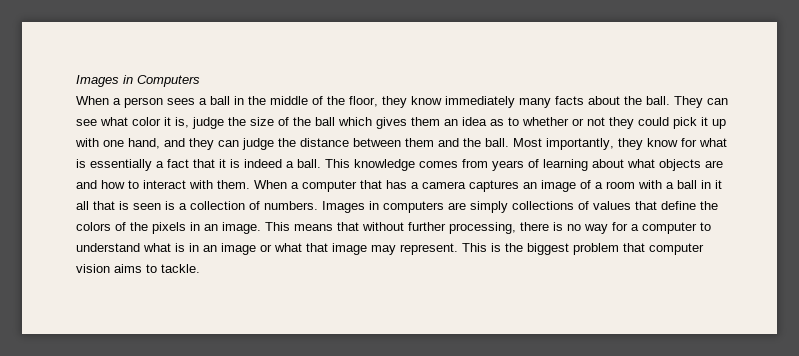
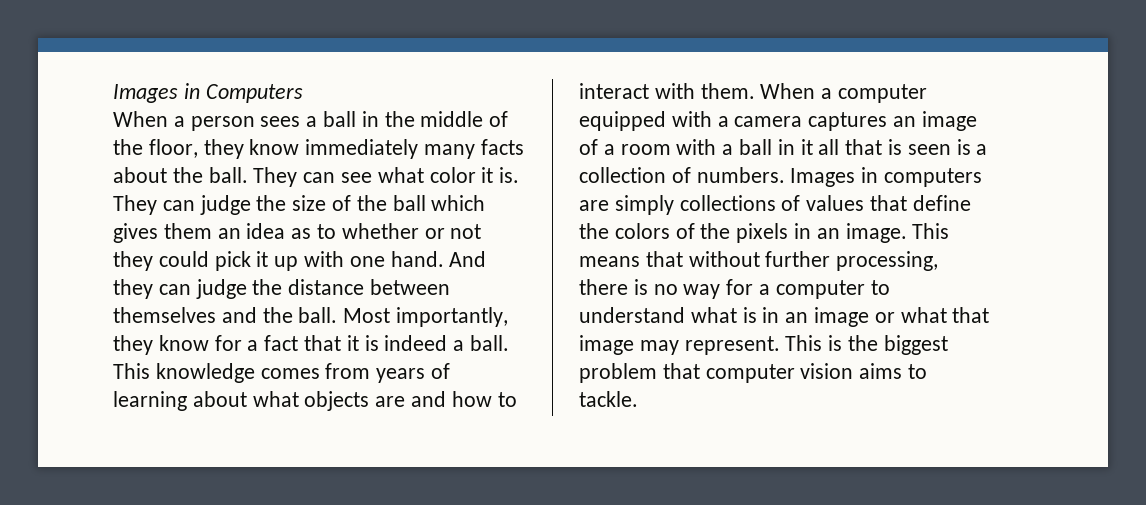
- They can see what color it is, judge the size of the ball which gives them an idea as to whether or not they could pick it up with one hand, and they can judge the distance between them and the ball.
+ They can see what color it is. They can judge the size of the ball which gives them an idea as to whether or not they could pick it up with one hand. And they can judge the distance between themselves and the ball.
- Most importantly, they know for what is essentially a fact that it is indeed a ball.
+ Most importantly, they know for a fact that it is indeed a ball.
- When a computer that has a camera captures an image of a room with a ball in it all that is seen is a collection of numbers.
+ When a computer equipped with a camera captures an image of a room with a ball in it all that is seen is a collection of numbers.

